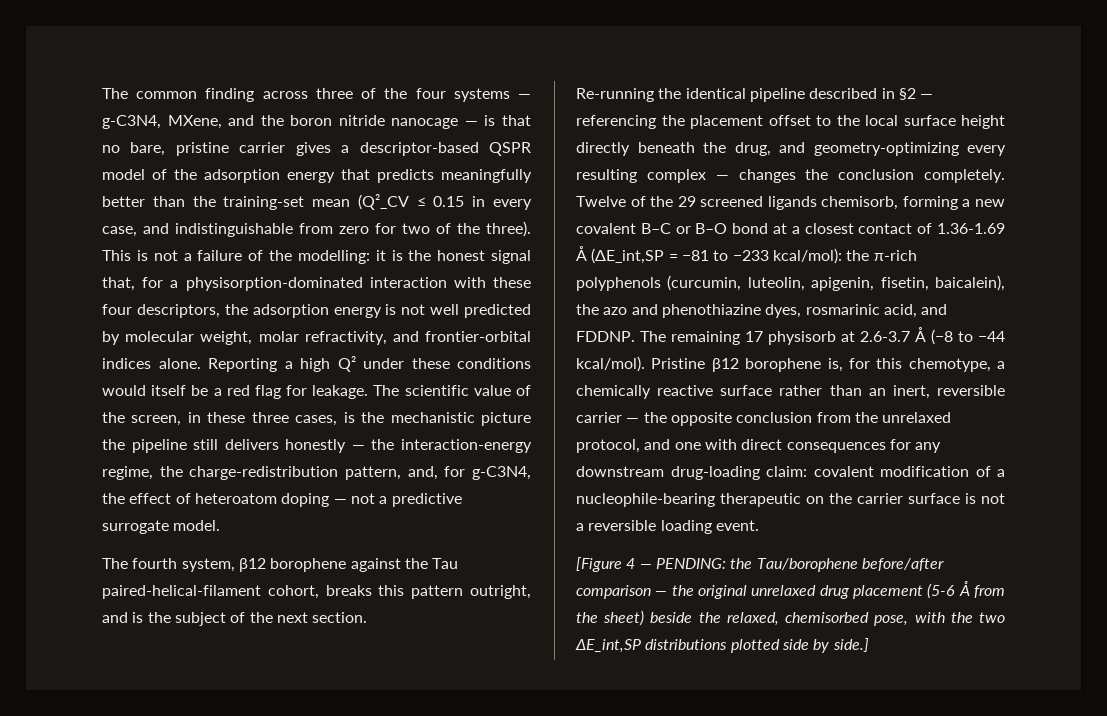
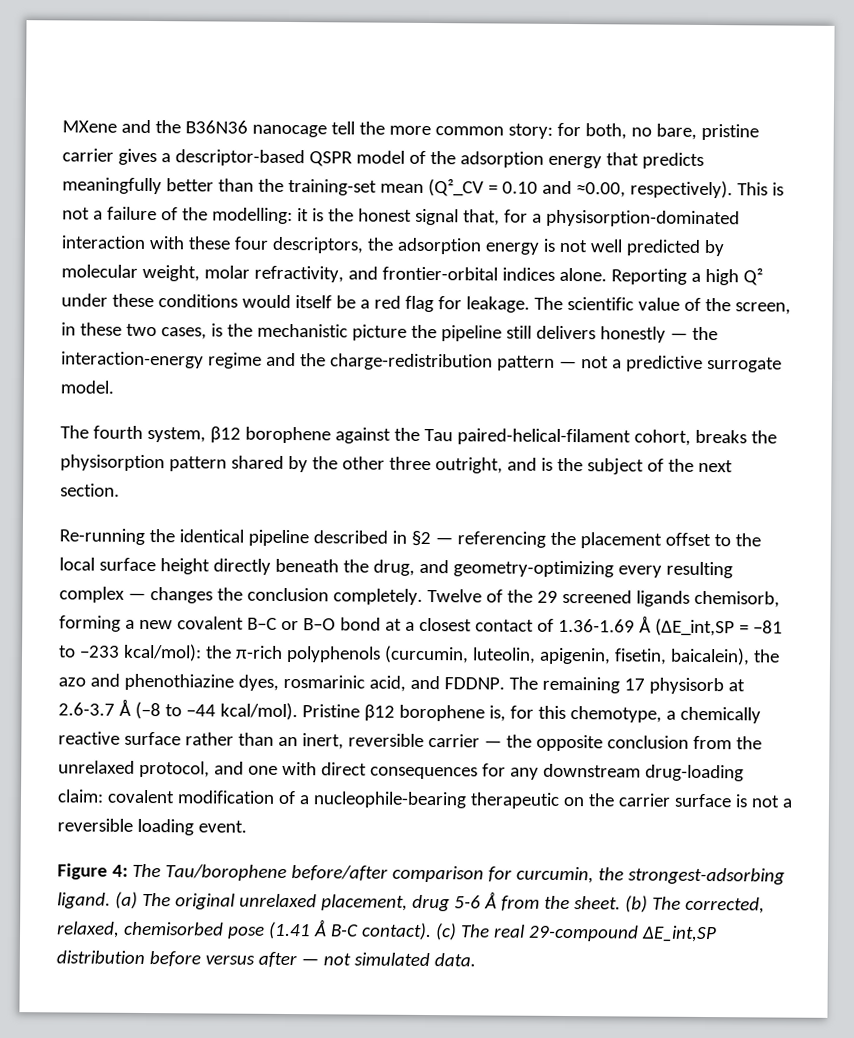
- The common finding across three of the four systems — g-C3N4, MXene, and the boron nitride nanocage — is that no bare, pristine carrier gives a descriptor-based QSPR model of the adsorption energy that predicts meaningfully better than the training-set mean (Q²_CV ≤ 0.15 in every case, and indistinguishable from zero for two of the three).
+ MXene and the B36N36 nanocage tell the more common story: for both, no bare, pristine carrier gives a descriptor-based QSPR model of the adsorption energy that predicts meaningfully better than the training-set mean (Q²_CV = 0.10 and ≈0.00, respectively).
- The scientific value of the screen, in these three cases, is the mechanistic picture the pipeline still delivers honestly — the interaction-energy regime, the charge-redistribution pattern, and, for g-C3N4, the effect of heteroatom doping — not a predictive surrogate model.
+ The scientific value of the screen, in these two cases, is the mechanistic picture the pipeline still delivers honestly — the interaction-energy regime and the charge-redistribution pattern — not a predictive surrogate model.
- The fourth system, β12 borophene against the Tau paired-helical-filament cohort, breaks this pattern outright, and is the subject of the next section.
+ The fourth system, β12 borophene against the Tau paired-helical-filament cohort, breaks the physisorption pattern shared by the other three outright, and is the subject of the next section.
- [Figure 4 — PENDING: the Tau/borophene before/after comparison — the original unrelaxed drug placement (5-6 Å from the sheet) beside the relaxed, chemisorbed pose, with the two ΔE_int,SP distributions plotted side by side.]
+ Figure 4: The Tau/borophene before/after comparison for curcumin, the strongest-adsorbing ligand. (a) The original unrelaxed placement, drug 5-6 Å from the sheet. (b) The corrected, relaxed, chemisorbed pose (1.41 Å B-C contact). (c) The real 29-compound ΔE_int,SP distribution before versus after — not simulated data.

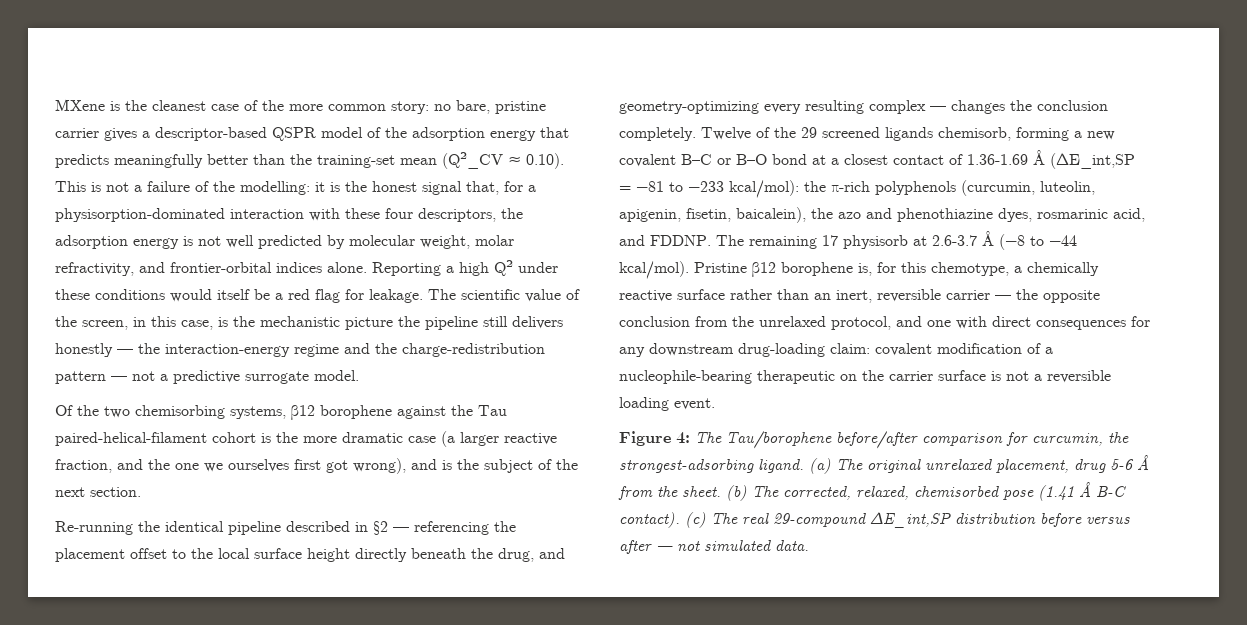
- MXene and the B36N36 nanocage tell the more common story:
+ MXene is the cleanest case of the more common story:
- for both, no bare, pristine carrier gives a descriptor-based QSPR model of the adsorption energy that predicts meaningfully better than the training-set mean (Q²_CV = 0.10 and ≈0.00, respectively). This is not a failure of the modelling:
+ no bare, pristine carrier gives a descriptor-based QSPR model of the adsorption energy that predicts meaningfully better than the training-set mean (Q²_CV ≈ 0.10). This is not a failure of the modelling:
- The scientific value of the screen, in these two cases, is the mechanistic picture the pipeline still delivers honestly — the interaction-energy regime and the charge-redistribution pattern — not a predictive surrogate model.
+ The scientific value of the screen, in this case, is the mechanistic picture the pipeline still delivers honestly — the interaction-energy regime and the charge-redistribution pattern — not a predictive surrogate model.
- The fourth system, β12 borophene against the Tau paired-helical-filament cohort, breaks the physisorption pattern shared by the other three outright, and is the subject of the next section.
+ Of the two chemisorbing systems, β12 borophene against the Tau paired-helical-filament cohort is the more dramatic case (a larger reactive fraction, and the one we ourselves first got wrong), and is the subject of the next section.

